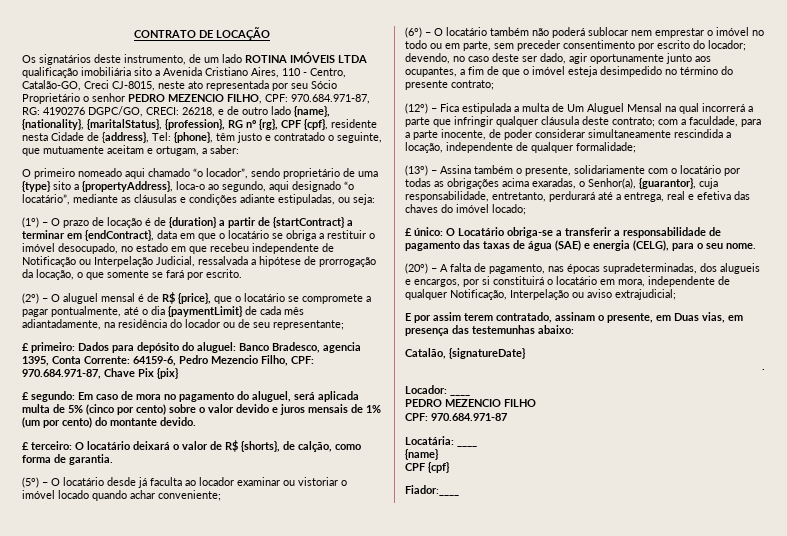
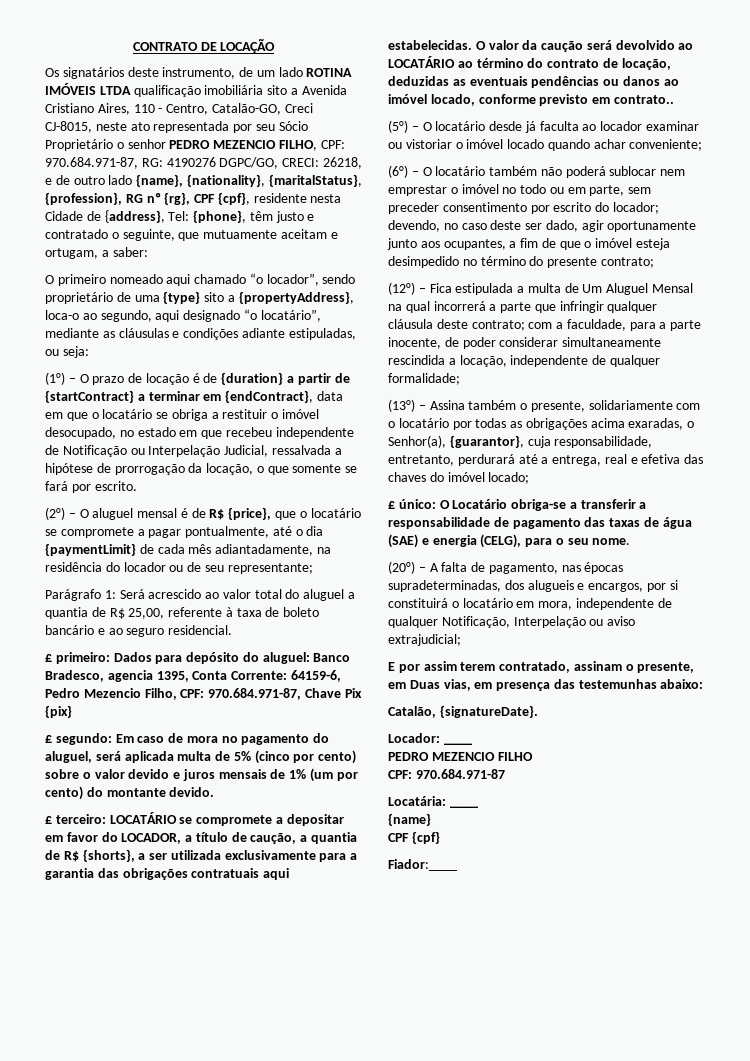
+ Parágrafo 1: Será acrescido ao valor total do aluguel a quantia de R$ 25,00, referente à taxa de boleto bancário e ao seguro residencial.
- £ terceiro: O locatário deixará o valor de R$ {shorts}, de calção, como forma de garantia.
+ £ terceiro: LOCATÁRIO se compromete a depositar em favor do LOCADOR, a título de caução, a quantia de R$ {shorts}, a ser utilizada exclusivamente para a garantia das obrigações contratuais aqui estabelecidas. O valor da caução será devolvido ao LOCATÁRIO ao término do contrato de locação, deduzidas as eventuais pendências ou danos ao imóvel locado, conforme previsto em contrato..
- Catalão, {signatureDate}
- .
+ Catalão, {signatureDate}.

